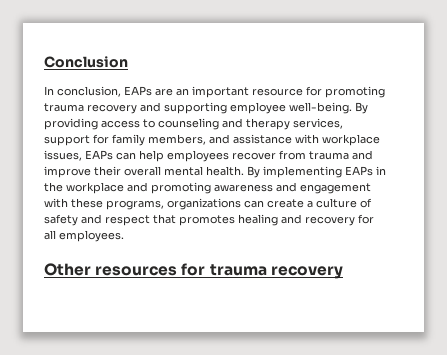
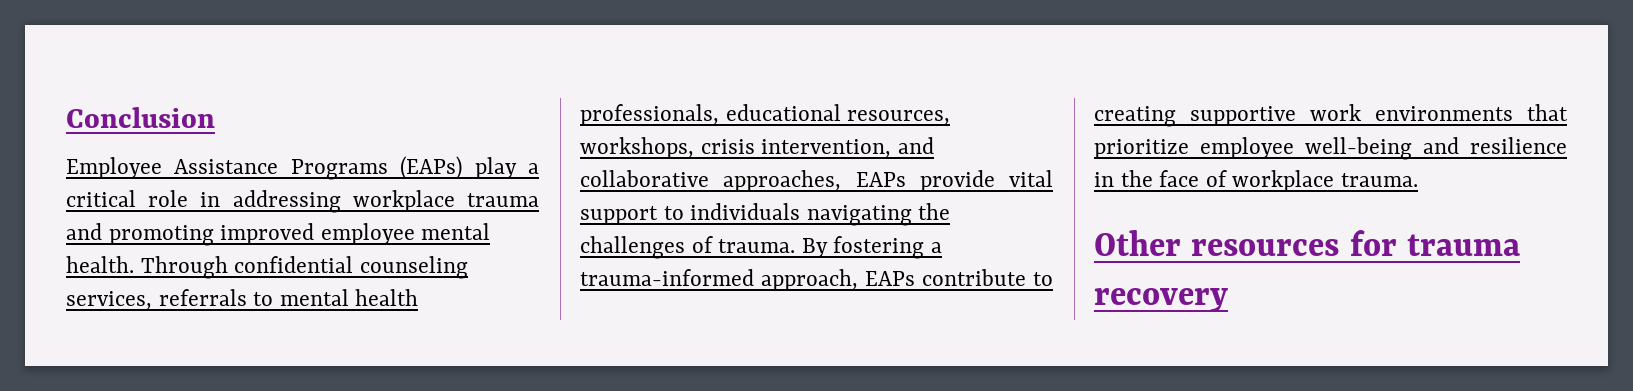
- In conclusion, EAPs are an important resource for promoting trauma recovery and supporting employee well-being. By providing access to counseling and therapy services, support for family members, and assistance with workplace issues, EAPs can help employees recover from trauma and improve their overall mental health. By implementing EAPs in the workplace and promoting awareness and engagement with these programs, organizations can create a culture of safety and respect that promotes healing and recovery for all employees.
+ Employee Assistance Programs (EAPs) play a critical role in addressing workplace trauma and promoting improved employee mental health. Through confidential counseling services, referrals to mental health professionals, educational resources, workshops, crisis intervention, and collaborative approaches, EAPs provide vital support to individuals navigating the challenges of trauma. By fostering a trauma-informed approach, EAPs contribute to creating supportive work environments that prioritize employee well-being and resilience in the face of workplace trauma.

